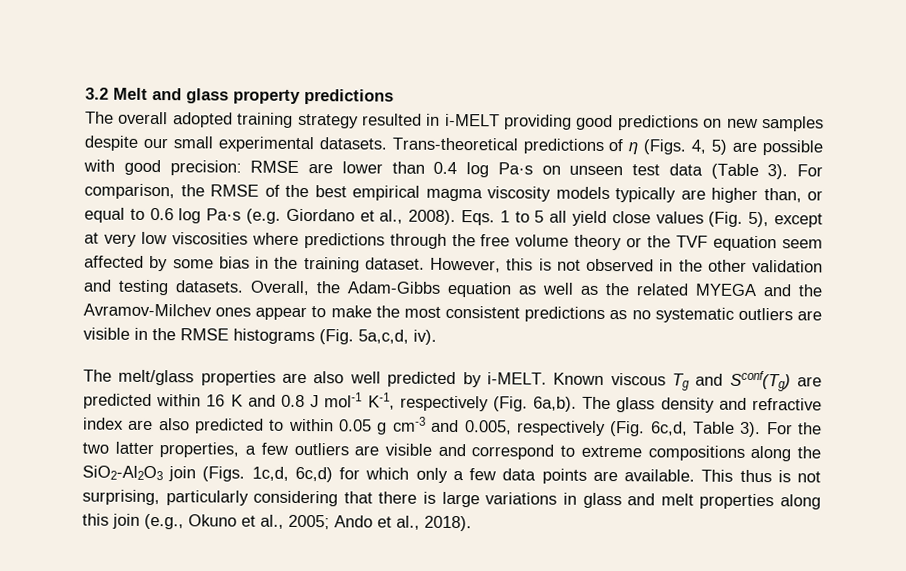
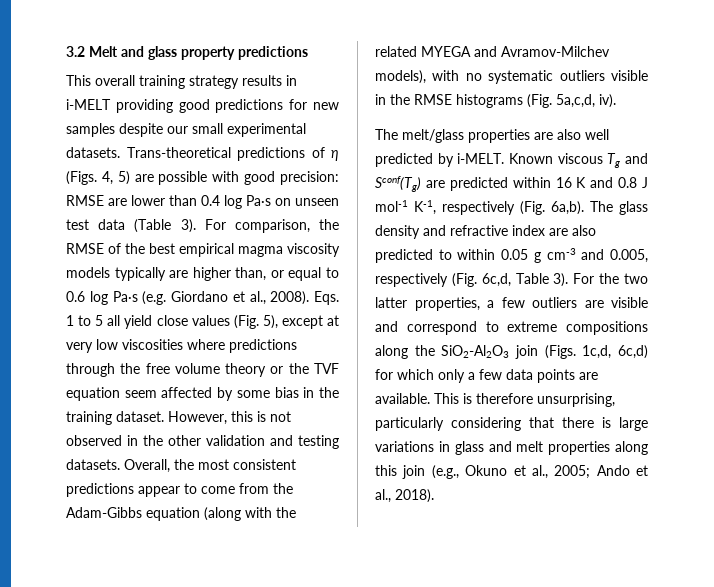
- The overall adopted training strategy resulted in i-MELT providing good predictions on new samples despite our small experimental datasets.
+ This overall training strategy results in i-MELT providing good predictions for new samples despite our small experimental datasets.
- Overall, the Adam-Gibbs equation as well as the related MYEGA and the Avramov-Milchev ones appear to make the most consistent predictions as no systematic outliers are visible in the RMSE histograms (Fig. 5a,c,d, iv).
+ Overall, the most consistent predictions appear to come from the Adam-Gibbs equation (along with the related MYEGA and Avramov-Milchev models), with no systematic outliers visible in the RMSE histograms (Fig. 5a,c,d, iv).
- This thus is not surprising, particularly considering that there is large variations in glass and melt properties along this join (e.g., Okuno et al., 2005; Ando et al., 2018).
+ This is therefore unsurprising, particularly considering that there is large variations in glass and melt properties along this join (e.g., Okuno et al., 2005; Ando et al., 2018).

